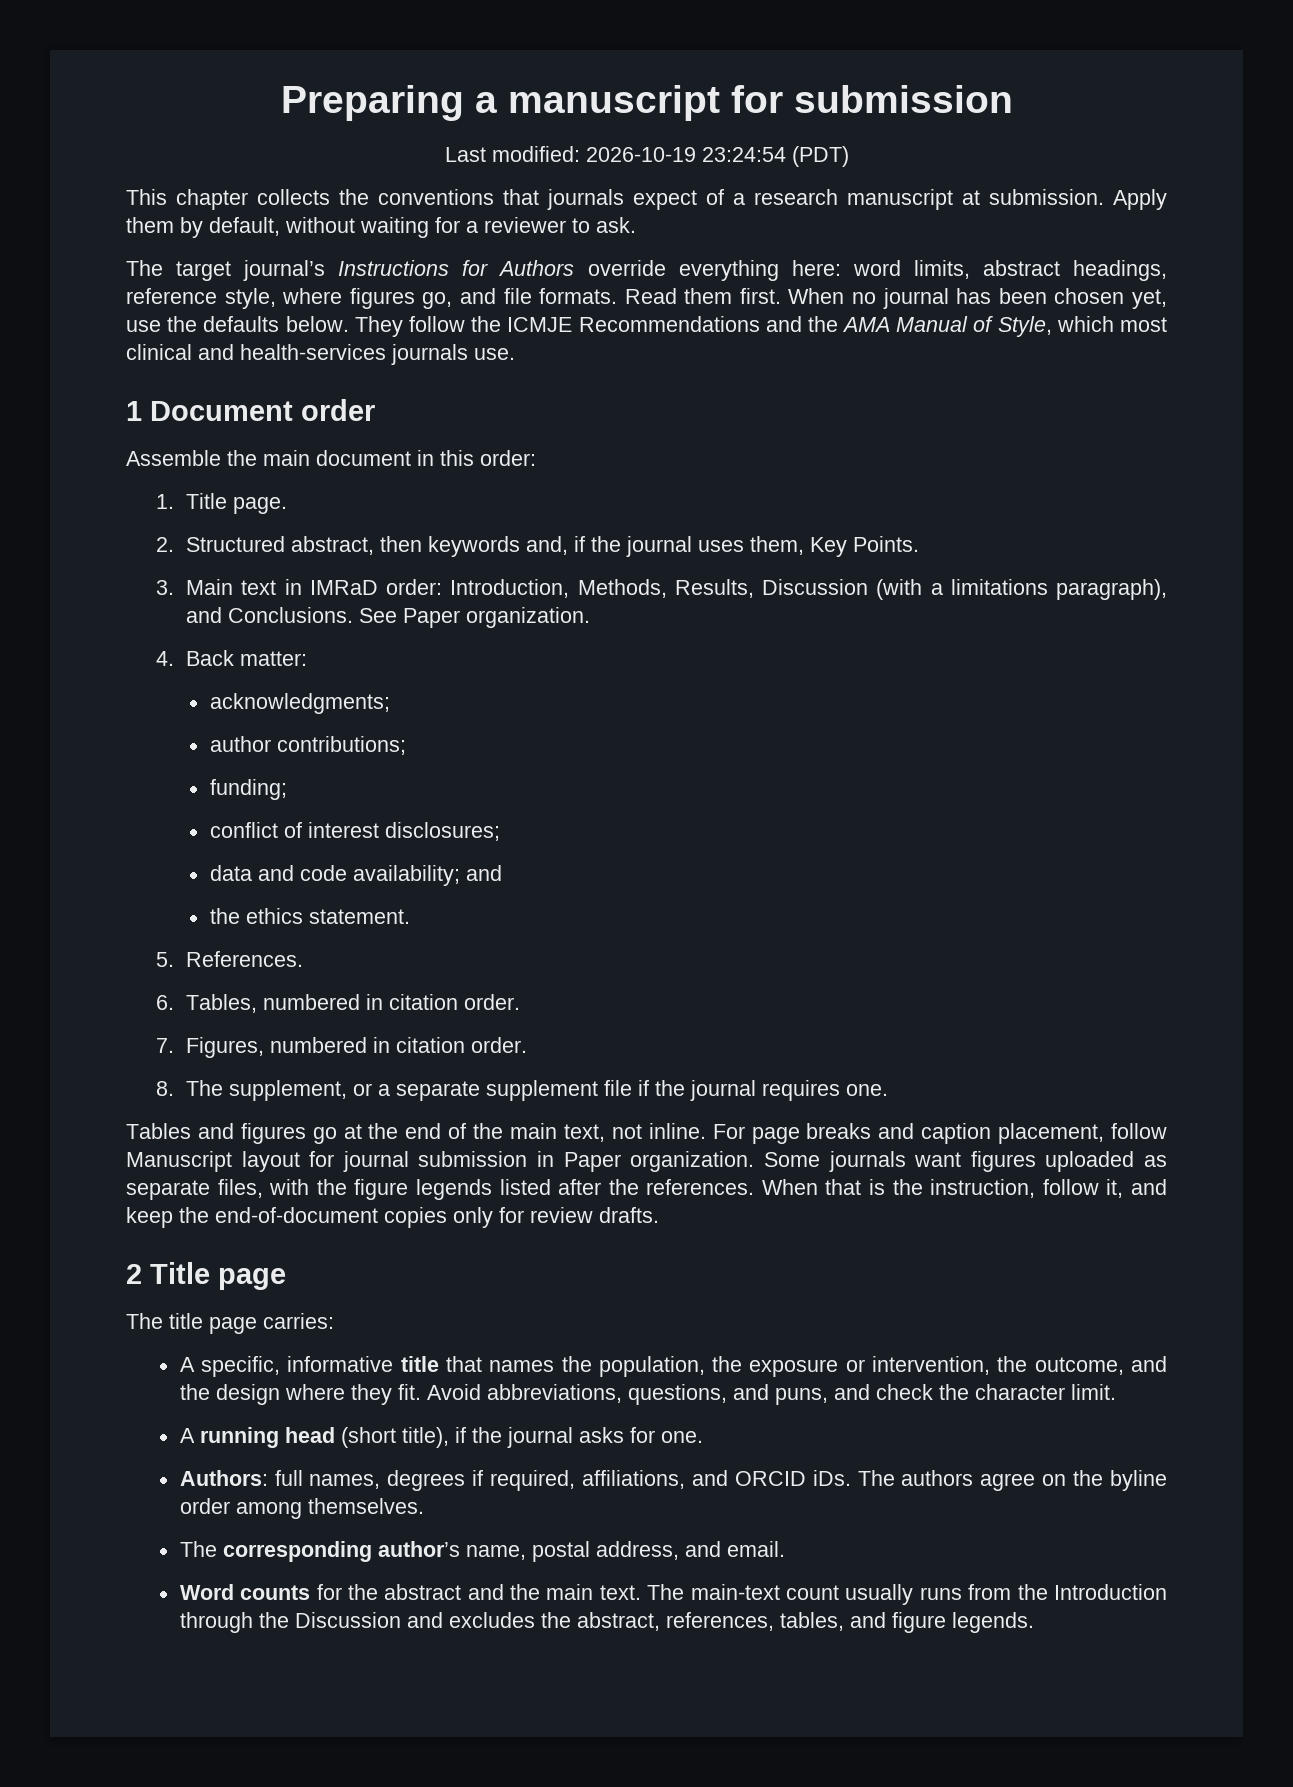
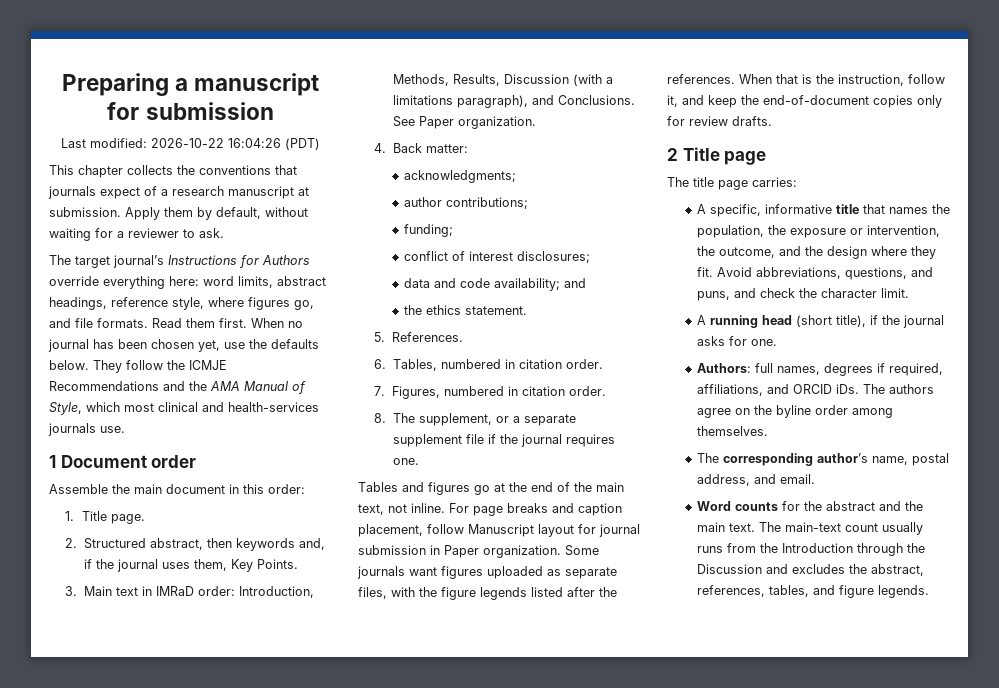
- Last modified: 2026-10-19 23:24:54 (PDT)
+ Last modified: 2026-10-22 16:04:26 (PDT)

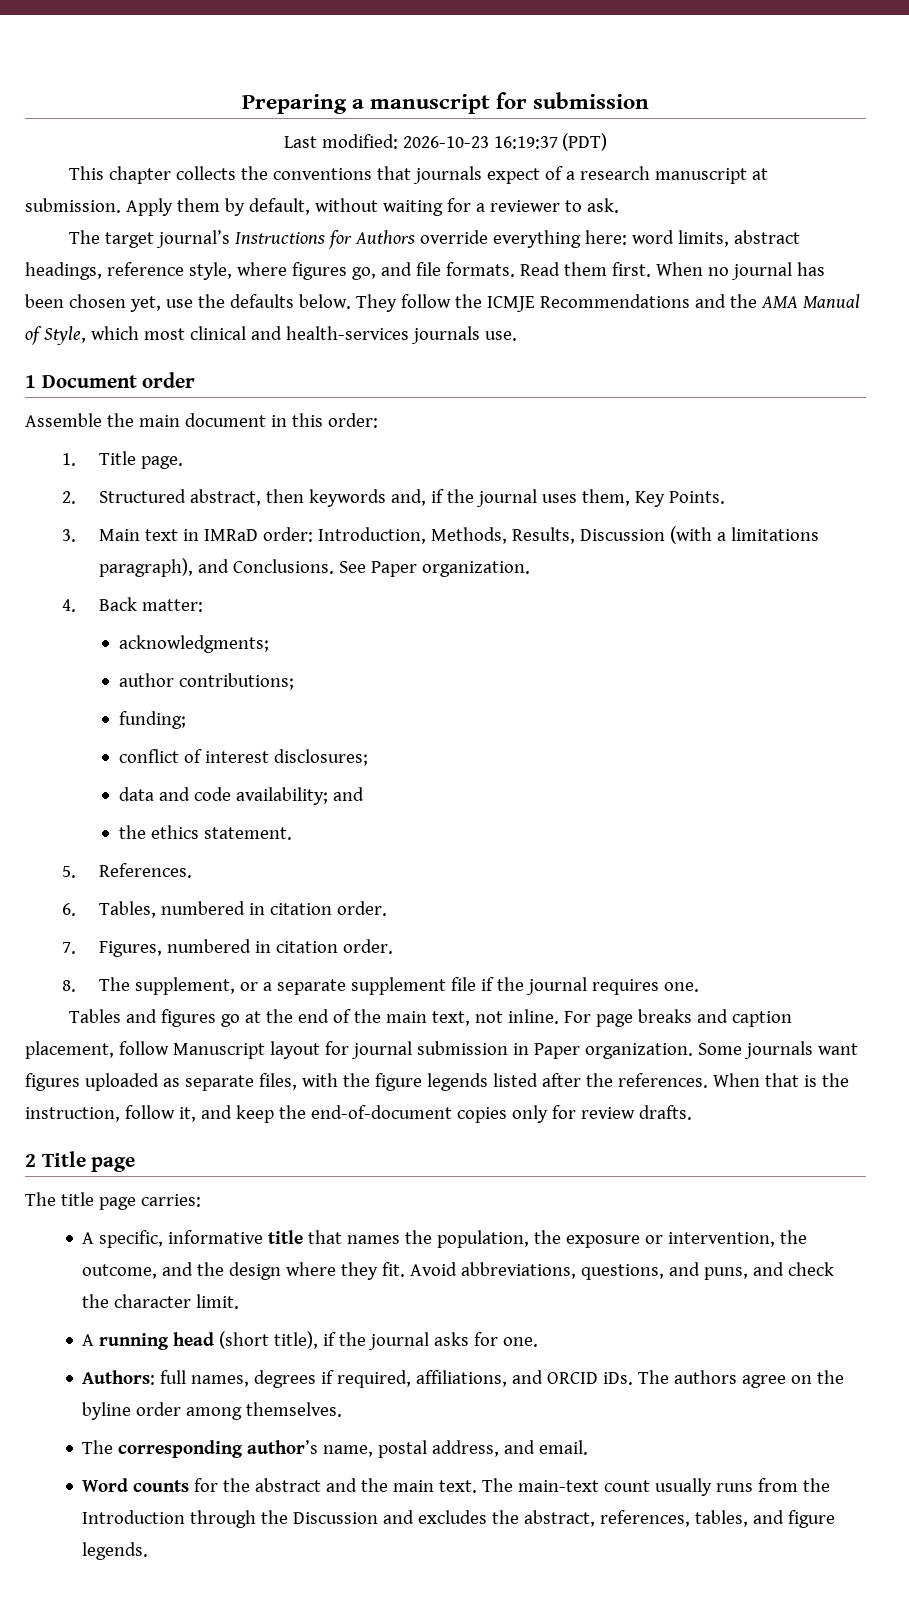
- Last modified: 2026-10-22 16:04:26 (PDT)
+ Last modified: 2026-10-23 16:19:37 (PDT)

